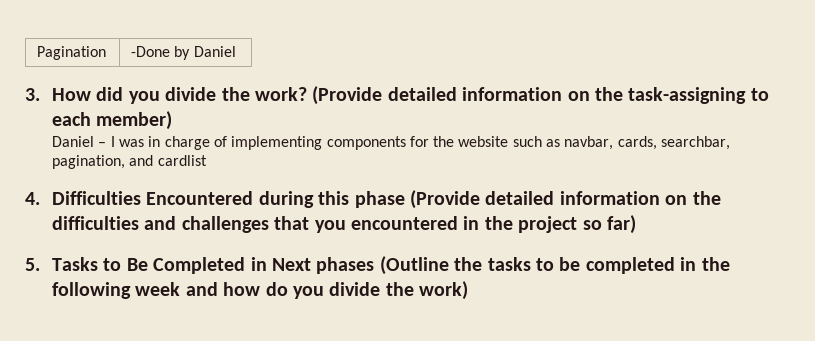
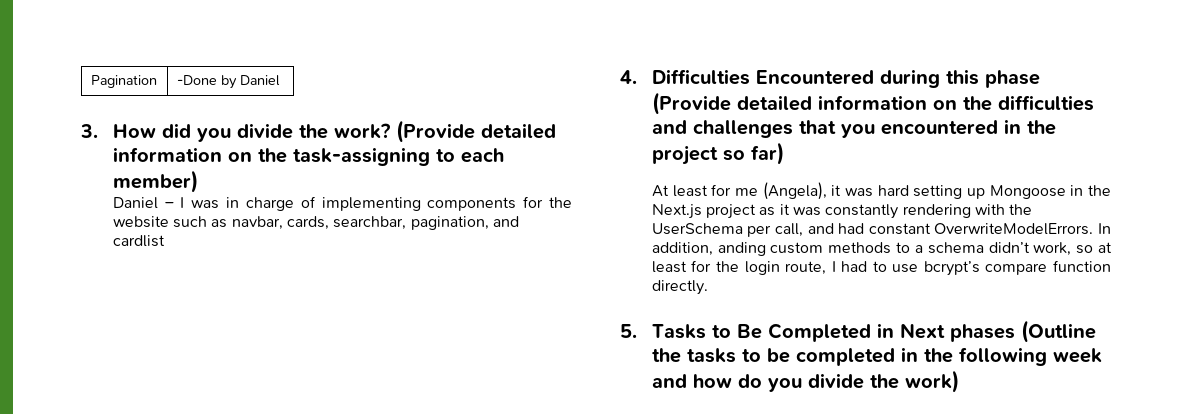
+ At least for me (Angela), it was hard setting up Mongoose in the Next.js project as it was constantly rendering with the UserSchema per call, and had constant OverwriteModelErrors. In addition, anding custom methods to a schema didn’t work, so at least for the login route, I had to use bcrypt’s compare function directly.

